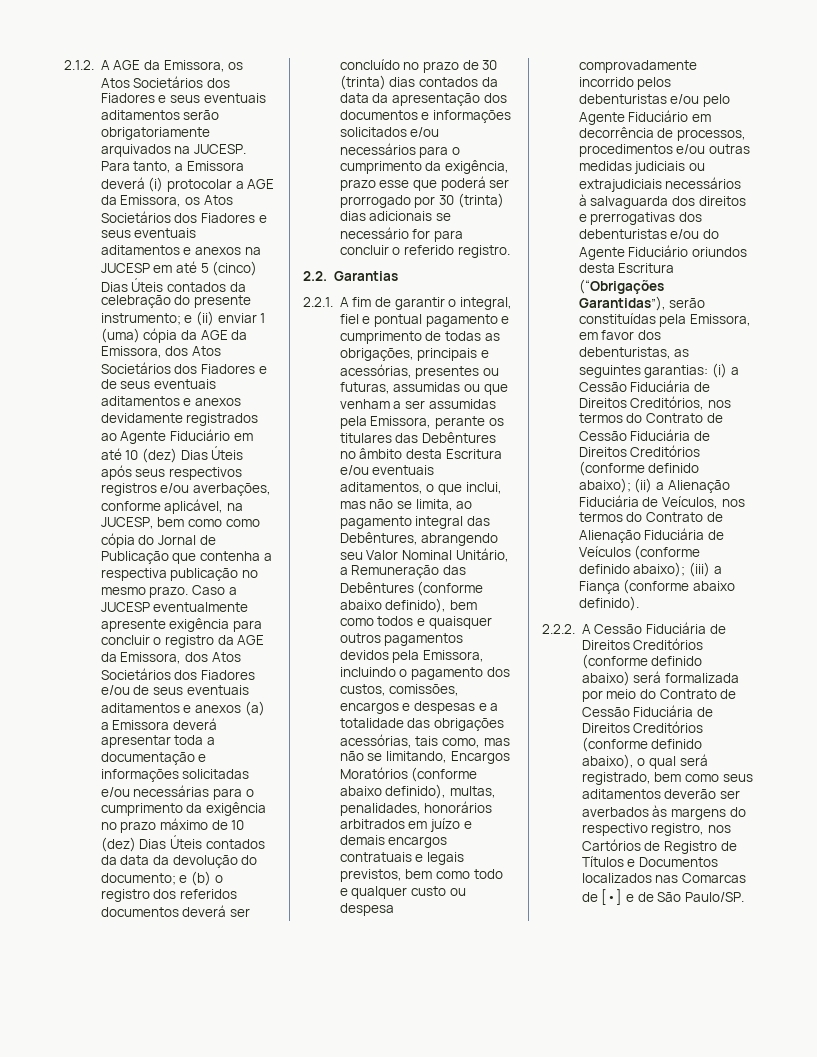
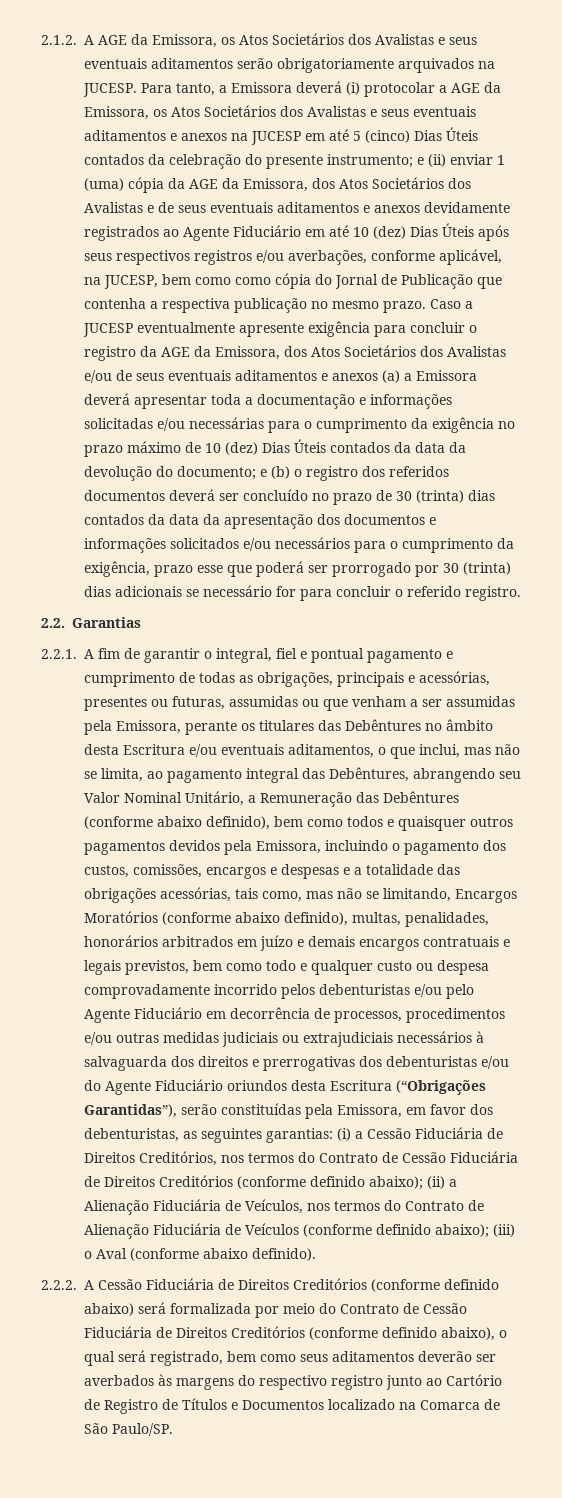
- 2.1.2. A AGE da Emissora, os Atos Societários dos Fiadores e seus eventuais aditamentos serão obrigatoriamente arquivados na JUCESP.
+ 2.1.2. A AGE da Emissora, os Atos Societários dos Avalistas e seus eventuais aditamentos serão obrigatoriamente arquivados na JUCESP.
- Para tanto, a Emissora deverá (i) protocolar a AGE da Emissora, os Atos Societários dos Fiadores e seus eventuais aditamentos e anexos na JUCESP em até 5 (cinco) Dias Úteis contados da celebração do presente instrumento;
+ Para tanto, a Emissora deverá (i) protocolar a AGE da Emissora, os Atos Societários dos Avalistas e seus eventuais aditamentos e anexos na JUCESP em até 5 (cinco) Dias Úteis contados da celebração do presente instrumento;
- e (ii) enviar 1 (uma) cópia da AGE da Emissora, dos Atos Societários dos Fiadores e de seus eventuais aditamentos e anexos devidamente registrados ao Agente Fiduciário em até 10 (dez) Dias Úteis após seus respectivos registros e/ou averbações, conforme aplicável, na JUCESP, bem como como cópia do Jornal de Publicação que contenha a respectiva publicação no mesmo prazo.
+ e (ii) enviar 1 (uma) cópia da AGE da Emissora, dos Atos Societários dos Avalistas e de seus eventuais aditamentos e anexos devidamente registrados ao Agente Fiduciário em até 10 (dez) Dias Úteis após seus respectivos registros e/ou averbações, conforme aplicável, na JUCESP, bem como como cópia do Jornal de Publicação que contenha a respectiva publicação no mesmo prazo.
- Caso a JUCESP eventualmente apresente exigência para concluir o registro da AGE da Emissora, dos Atos Societários dos Fiadores e/ou de seus eventuais aditamentos e anexos (a) a Emissora deverá apresentar toda a documentação e informações solicitadas e/ou necessárias para o cumprimento da exigência no prazo máximo de 10 (dez) Dias Úteis contados da data da devolução do documento;
+ Caso a JUCESP eventualmente apresente exigência para concluir o registro da AGE da Emissora, dos Atos Societários dos Avalistas e/ou de seus eventuais aditamentos e anexos (a) a Emissora deverá apresentar toda a documentação e informações solicitadas e/ou necessárias para o cumprimento da exigência no prazo máximo de 10 (dez) Dias Úteis contados da data da devolução do documento;
- (iii) a Fiança (conforme abaixo definido).
+ (iii) o Aval (conforme abaixo definido).
- 2.2.2. A Cessão Fiduciária de Direitos Creditórios (conforme definido abaixo) será formalizada por meio do Contrato de Cessão Fiduciária de Direitos Creditórios (conforme definido abaixo), o qual será registrado, bem como seus aditamentos deverão ser averbados às margens do respectivo registro, nos Cartórios de Registro de Títulos e Documentos localizados nas Comarcas de [•] e de São Paulo/SP.
+ 2.2.2. A Cessão Fiduciária de Direitos Creditórios (conforme definido abaixo) será formalizada por meio do Contrato de Cessão Fiduciária de Direitos Creditórios (conforme definido abaixo), o qual será registrado, bem como seus aditamentos deverão ser averbados às margens do respectivo registro junto ao Cartório de Registro de Títulos e Documentos localizado na Comarca de São Paulo/SP.

